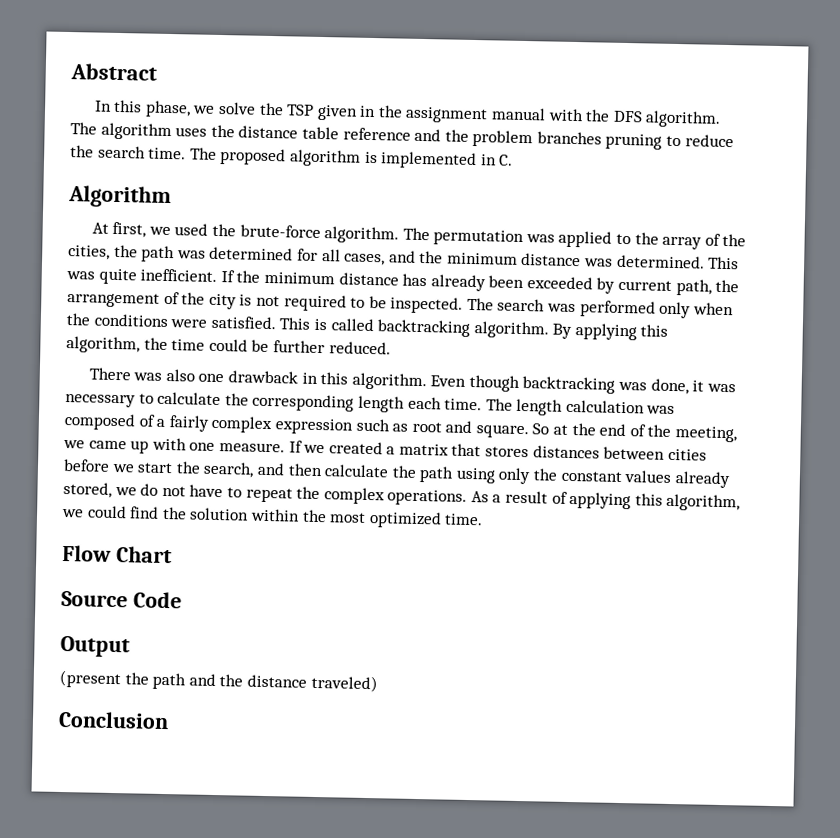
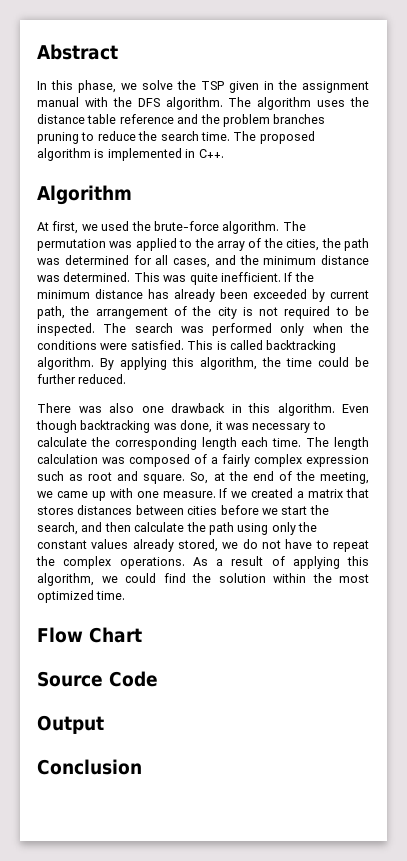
- The proposed algorithm is implemented in C.
+ The proposed algorithm is implemented in C++.
- So at the end of the meeting, we came up with one measure.
+ So, at the end of the meeting, we came up with one measure.
- (present the path and the distance traveled)

